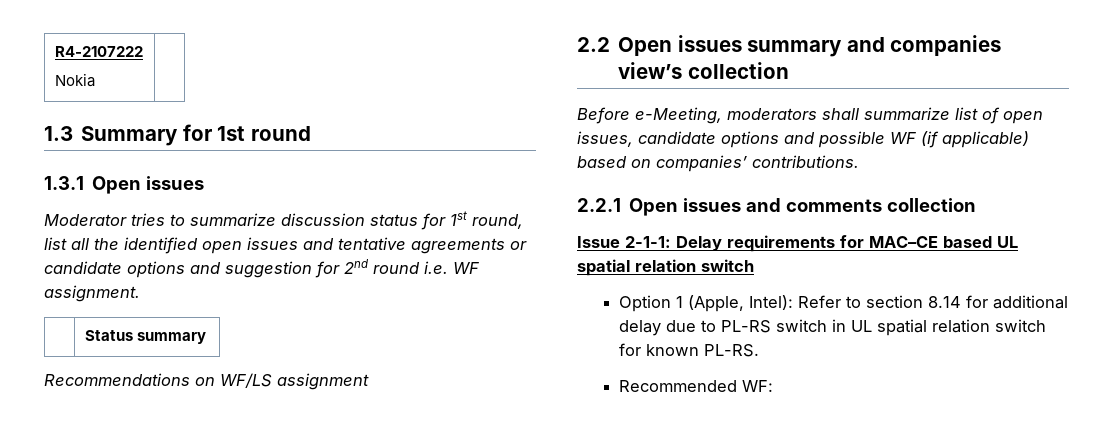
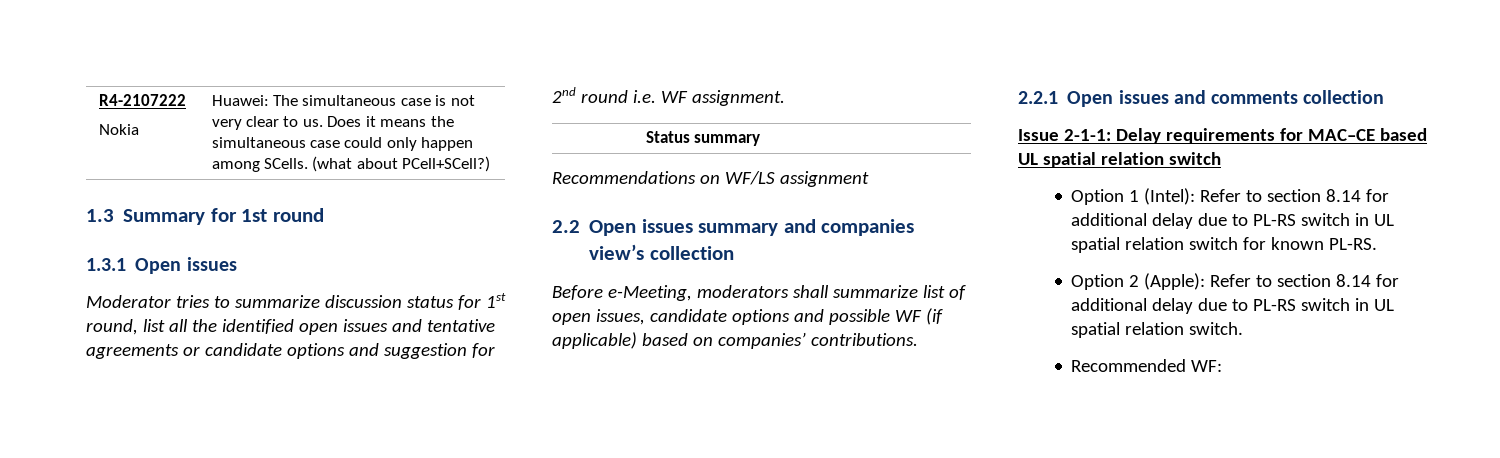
  R4-2107222
- Nokia |
+ Nokia | Huawei: The simultaneous case is not very clear to us. Does it means the simultaneous case could only happen among SCells. (what about PCell+SCell?)
- Option 1 (Apple, Intel): Refer to section 8.14 for additional delay due to PL-RS switch in UL spatial relation switch for known PL-RS.
+ Option 1 (Intel): Refer to section 8.14 for additional delay due to PL-RS switch in UL spatial relation switch for known PL-RS.
+ Option 2 (Apple): Refer to section 8.14 for additional delay due to PL-RS switch in UL spatial relation switch.

